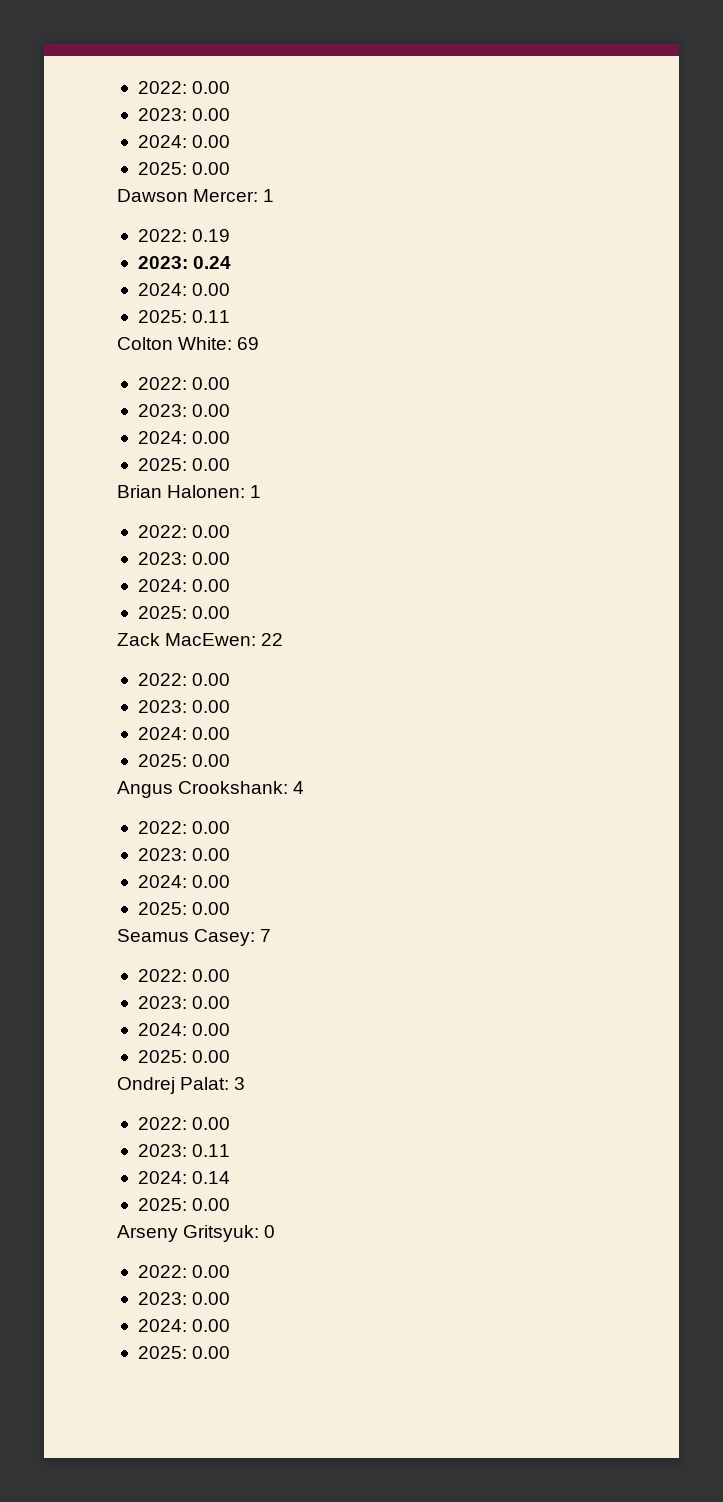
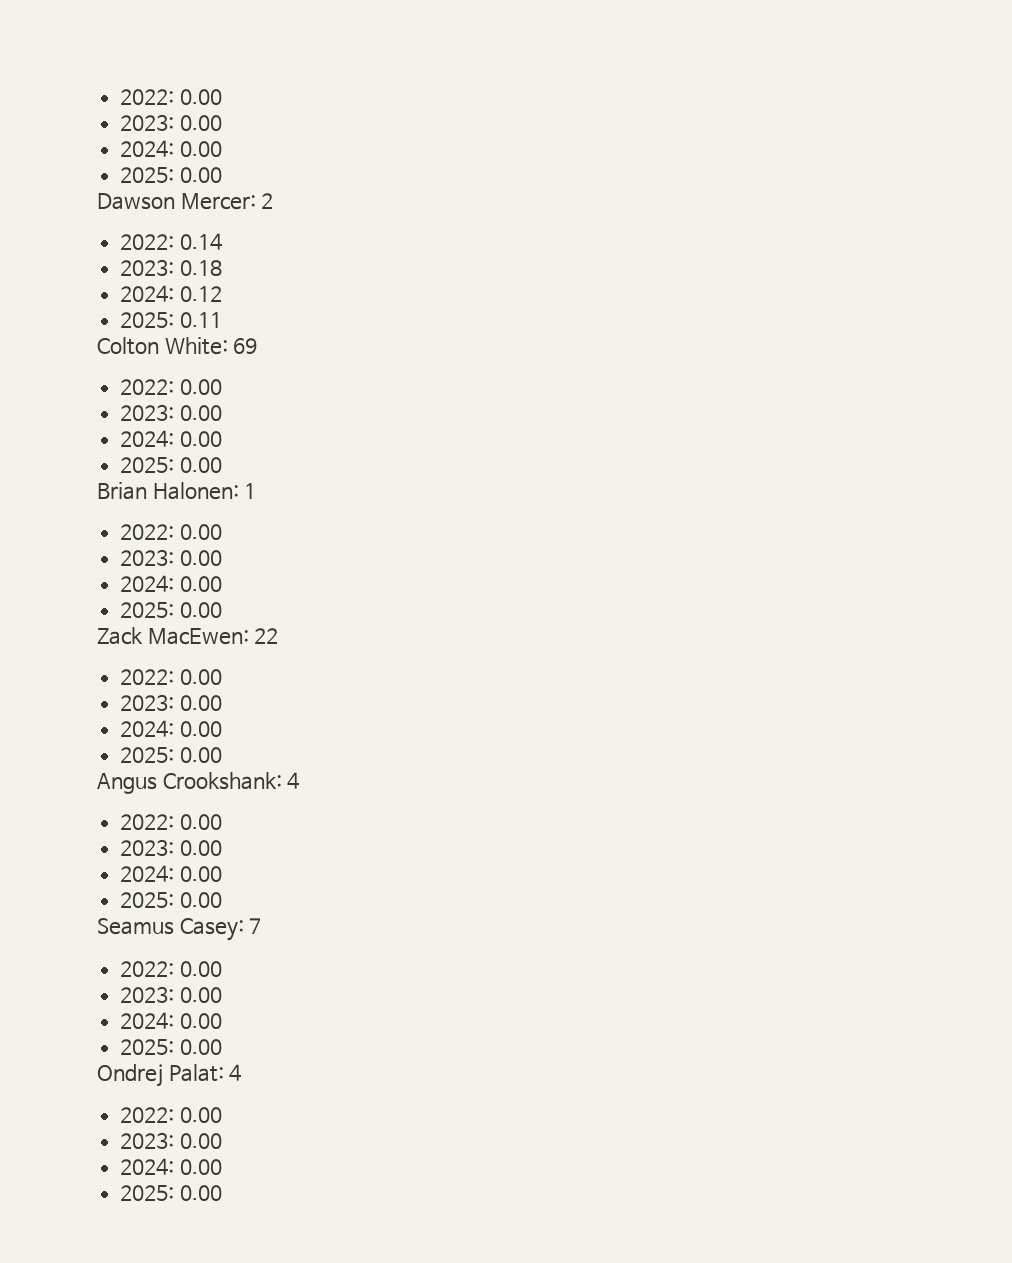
- Dawson Mercer: 1
- 2022: 0.19
- 2023: 0.24
- 2024: 0.00
+ Dawson Mercer: 2
+ 2022: 0.14
+ 2023: 0.18
+ 2024: 0.12
- Ondrej Palat: 3
- 2022: 0.00
- 2023: 0.11
- 2024: 0.14
- 2025: 0.00
- Arseny Gritsyuk: 0
+ Ondrej Palat: 4

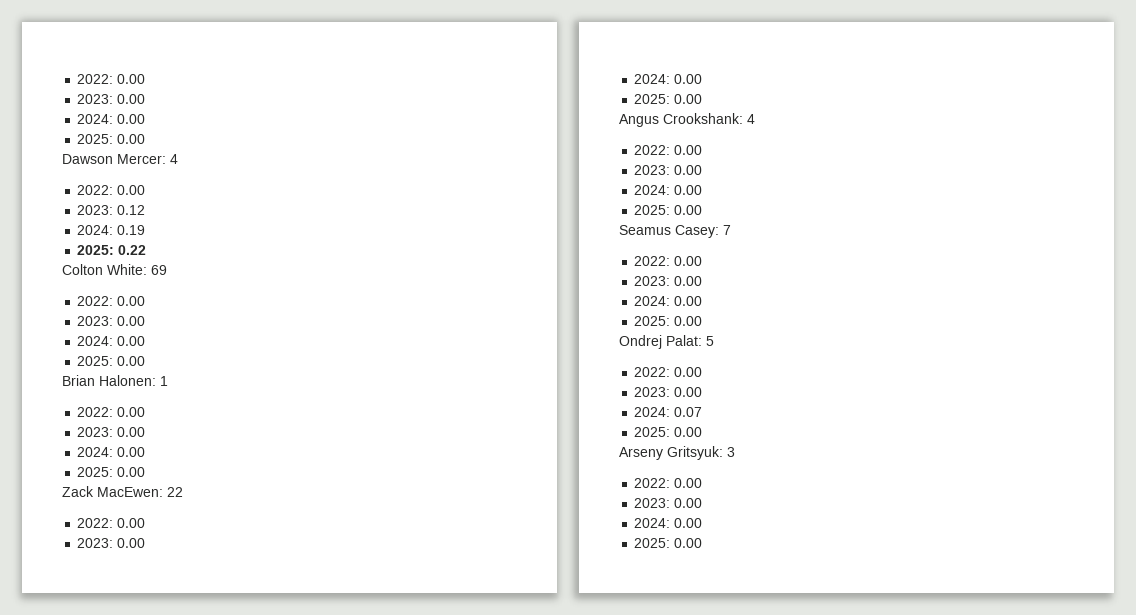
- Dawson Mercer: 2
- 2022: 0.14
- 2023: 0.18
- 2024: 0.12
- 2025: 0.11
+ Dawson Mercer: 4
+ 2022: 0.00
+ 2023: 0.12
+ 2024: 0.19
+ 2025: 0.22
- Ondrej Palat: 4
+ Ondrej Palat: 5
+ 2022: 0.00
+ 2023: 0.00
+ 2024: 0.07
+ 2025: 0.00
+ Arseny Gritsyuk: 3

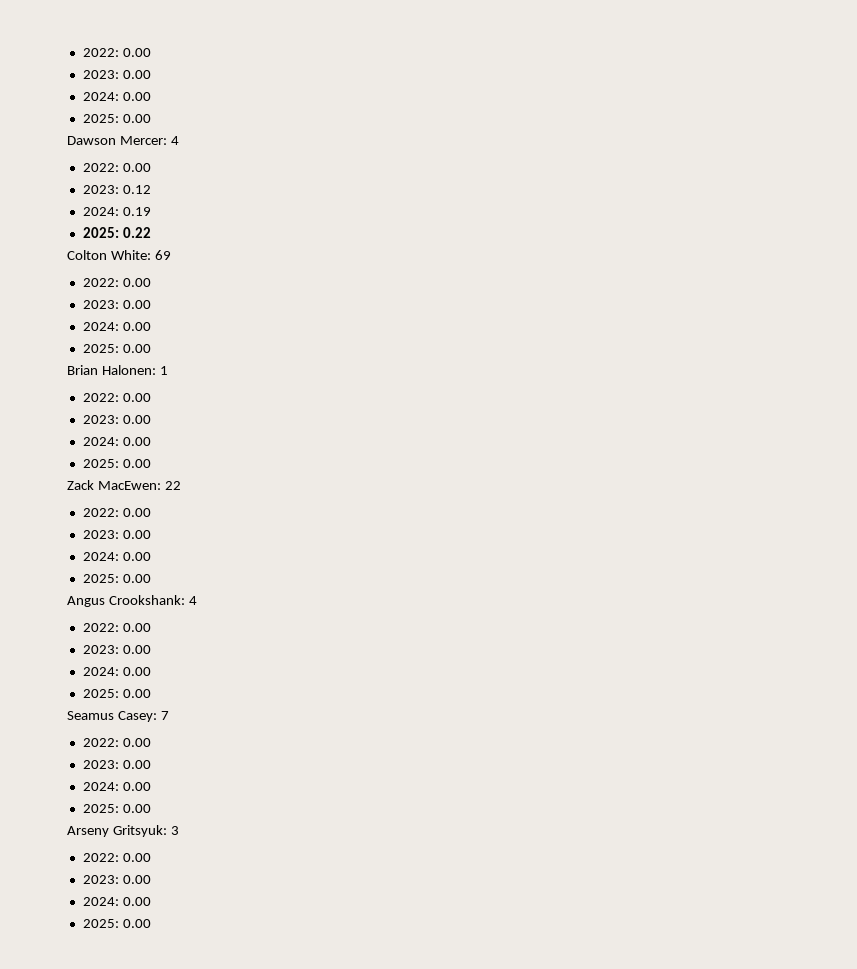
- Ondrej Palat: 5
- 2022: 0.00
- 2023: 0.00
- 2024: 0.07
- 2025: 0.00

